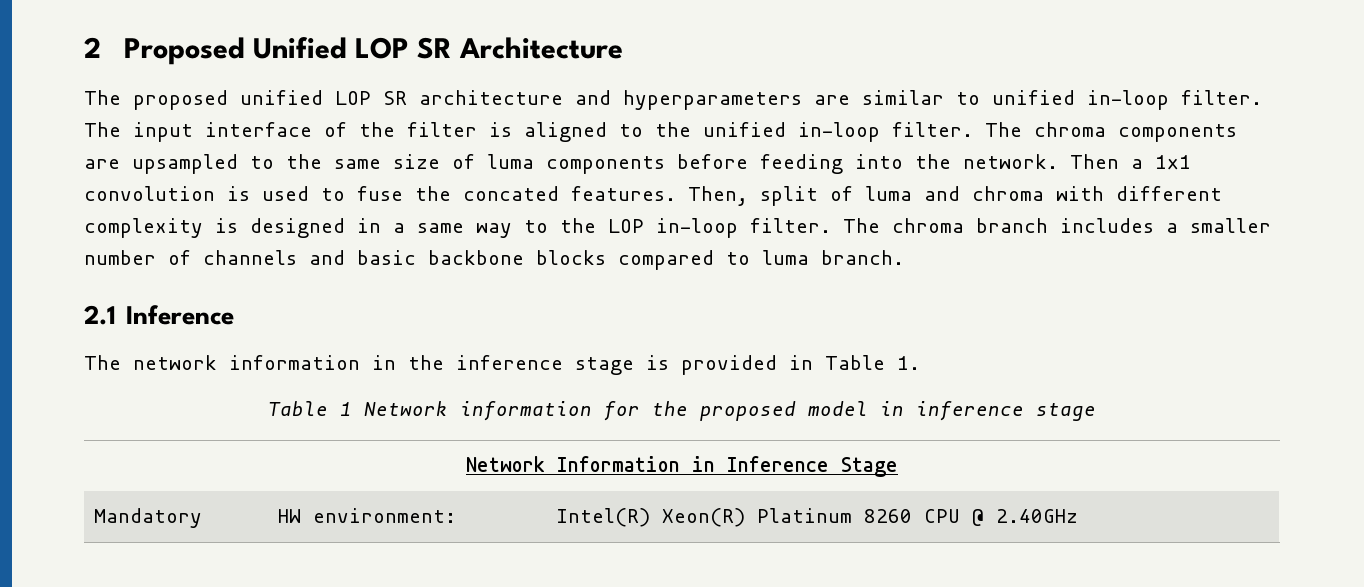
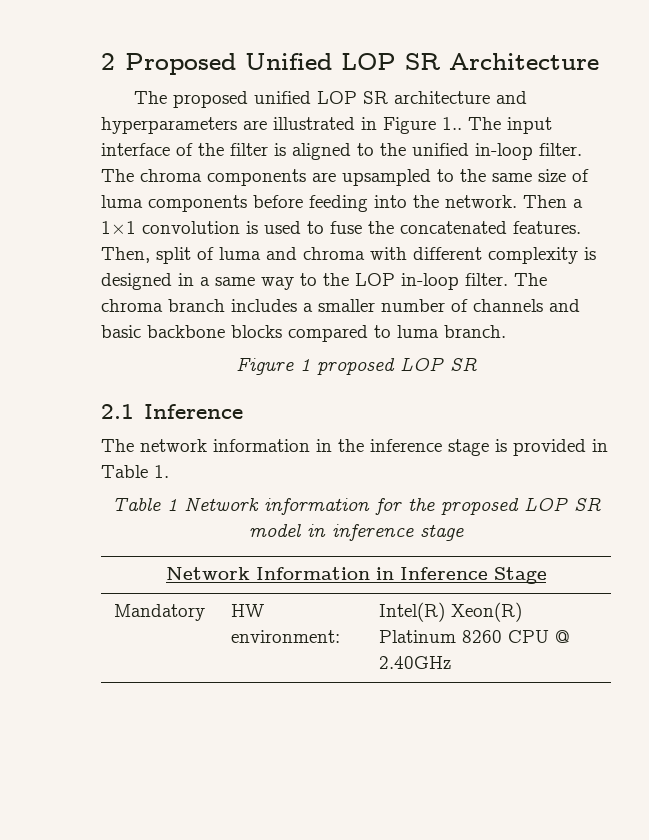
- The proposed unified LOP SR architecture and hyperparameters are similar to unified in-loop filter.
+ The proposed unified LOP SR architecture and hyperparameters are illustrated in Figure 1..
- Then a 1×1 convolution is used to fuse the concated features.
+ Then a 1×1 convolution is used to fuse the concatenated features.
+ Figure 1 proposed LOP SR
- Table 1 Network information for the proposed model in inference stage
+ Table 1 Network information for the proposed LOP SR model in inference stage

